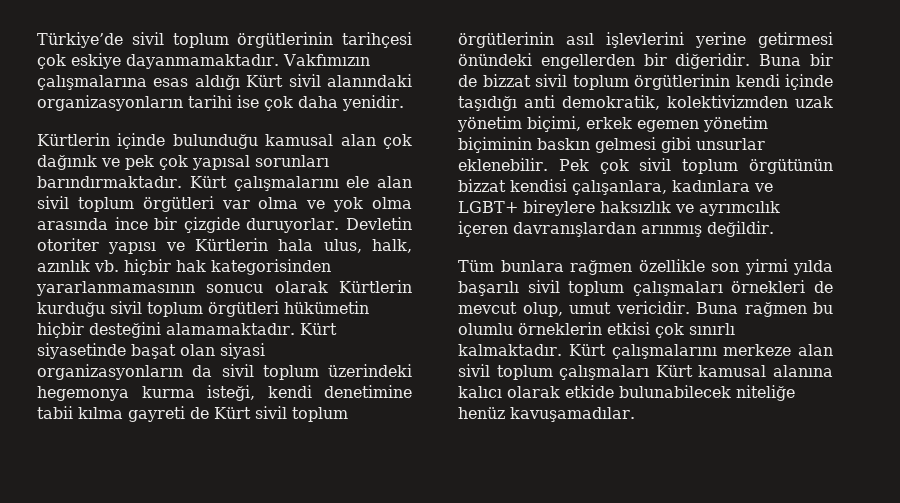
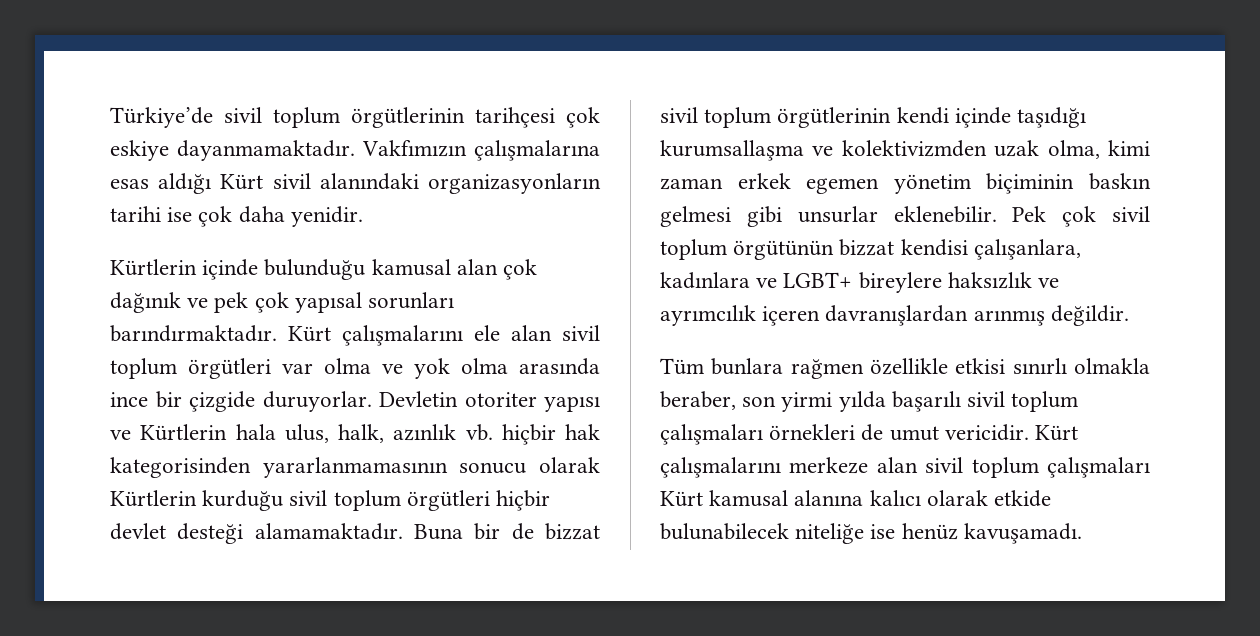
- Devletin otoriter yapısı ve Kürtlerin hala ulus, halk, azınlık vb. hiçbir hak kategorisinden yararlanmamasının sonucu olarak Kürtlerin kurduğu sivil toplum örgütleri hükümetin hiçbir desteğini alamamaktadır. Kürt siyasetinde başat olan siyasi organizasyonların da sivil toplum üzerindeki hegemonya kurma isteği, kendi denetimine tabii kılma gayreti de Kürt sivil toplum örgütlerinin asıl işlevlerini yerine getirmesi önündeki engellerden bir diğeridir.
+ Devletin otoriter yapısı ve Kürtlerin hala ulus, halk, azınlık vb. hiçbir hak kategorisinden yararlanmamasının sonucu olarak Kürtlerin kurduğu sivil toplum örgütleri hiçbir devlet desteği alamamaktadır.
- Buna bir de bizzat sivil toplum örgütlerinin kendi içinde taşıdığı anti demokratik, kolektivizmden uzak yönetim biçimi, erkek egemen yönetim biçiminin baskın gelmesi gibi unsurlar eklenebilir.
+ Buna bir de bizzat sivil toplum örgütlerinin kendi içinde taşıdığı kurumsallaşma ve kolektivizmden uzak olma, kimi zaman erkek egemen yönetim biçiminin baskın gelmesi gibi unsurlar eklenebilir.
- Tüm bunlara rağmen özellikle son yirmi yılda başarılı sivil toplum çalışmaları örnekleri de mevcut olup, umut vericidir. Buna rağmen bu olumlu örneklerin etkisi çok sınırlı kalmaktadır.
+ Tüm bunlara rağmen özellikle etkisi sınırlı olmakla beraber, son yirmi yılda başarılı sivil toplum çalışmaları örnekleri de umut vericidir.
- Kürt çalışmalarını merkeze alan sivil toplum çalışmaları Kürt kamusal alanına kalıcı olarak etkide bulunabilecek niteliğe henüz kavuşamadılar.
+ Kürt çalışmalarını merkeze alan sivil toplum çalışmaları Kürt kamusal alanına kalıcı olarak etkide bulunabilecek niteliğe ise henüz kavuşamadı.

